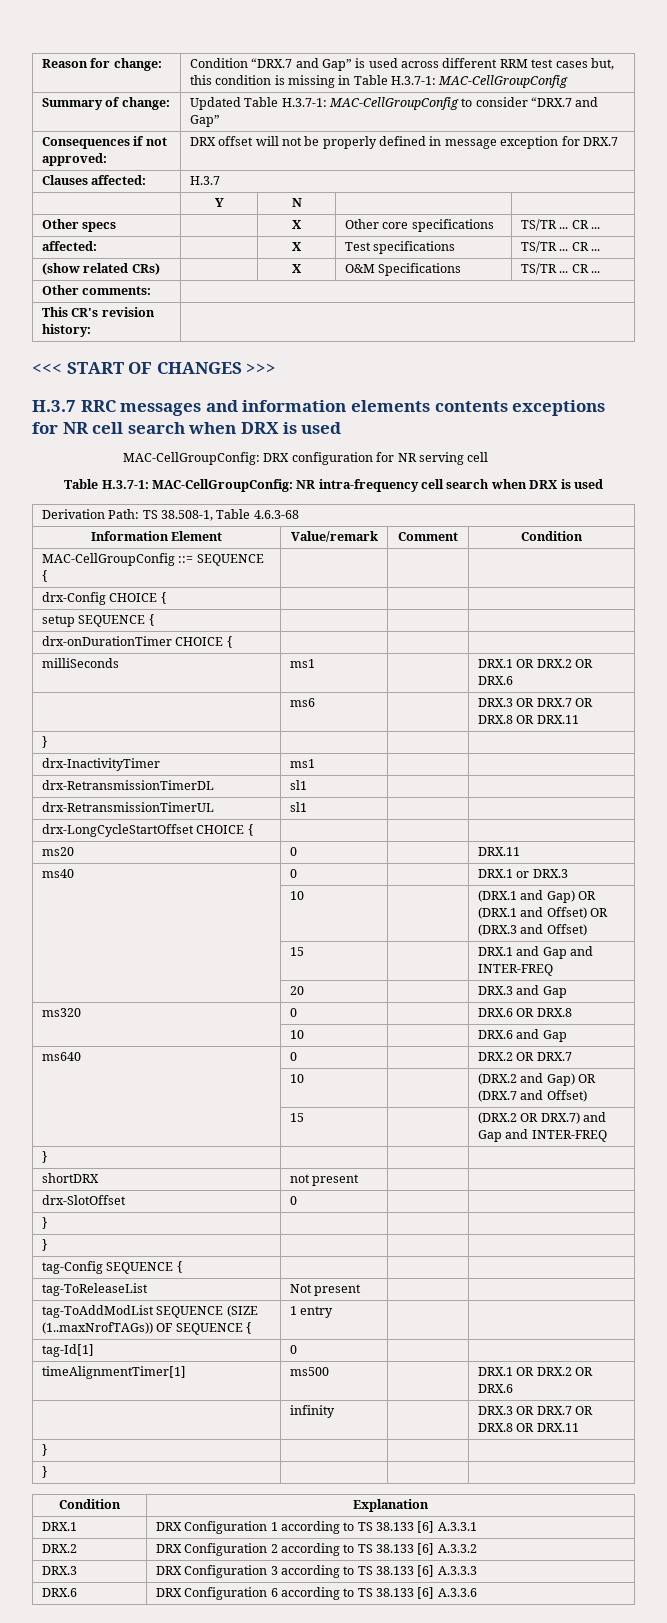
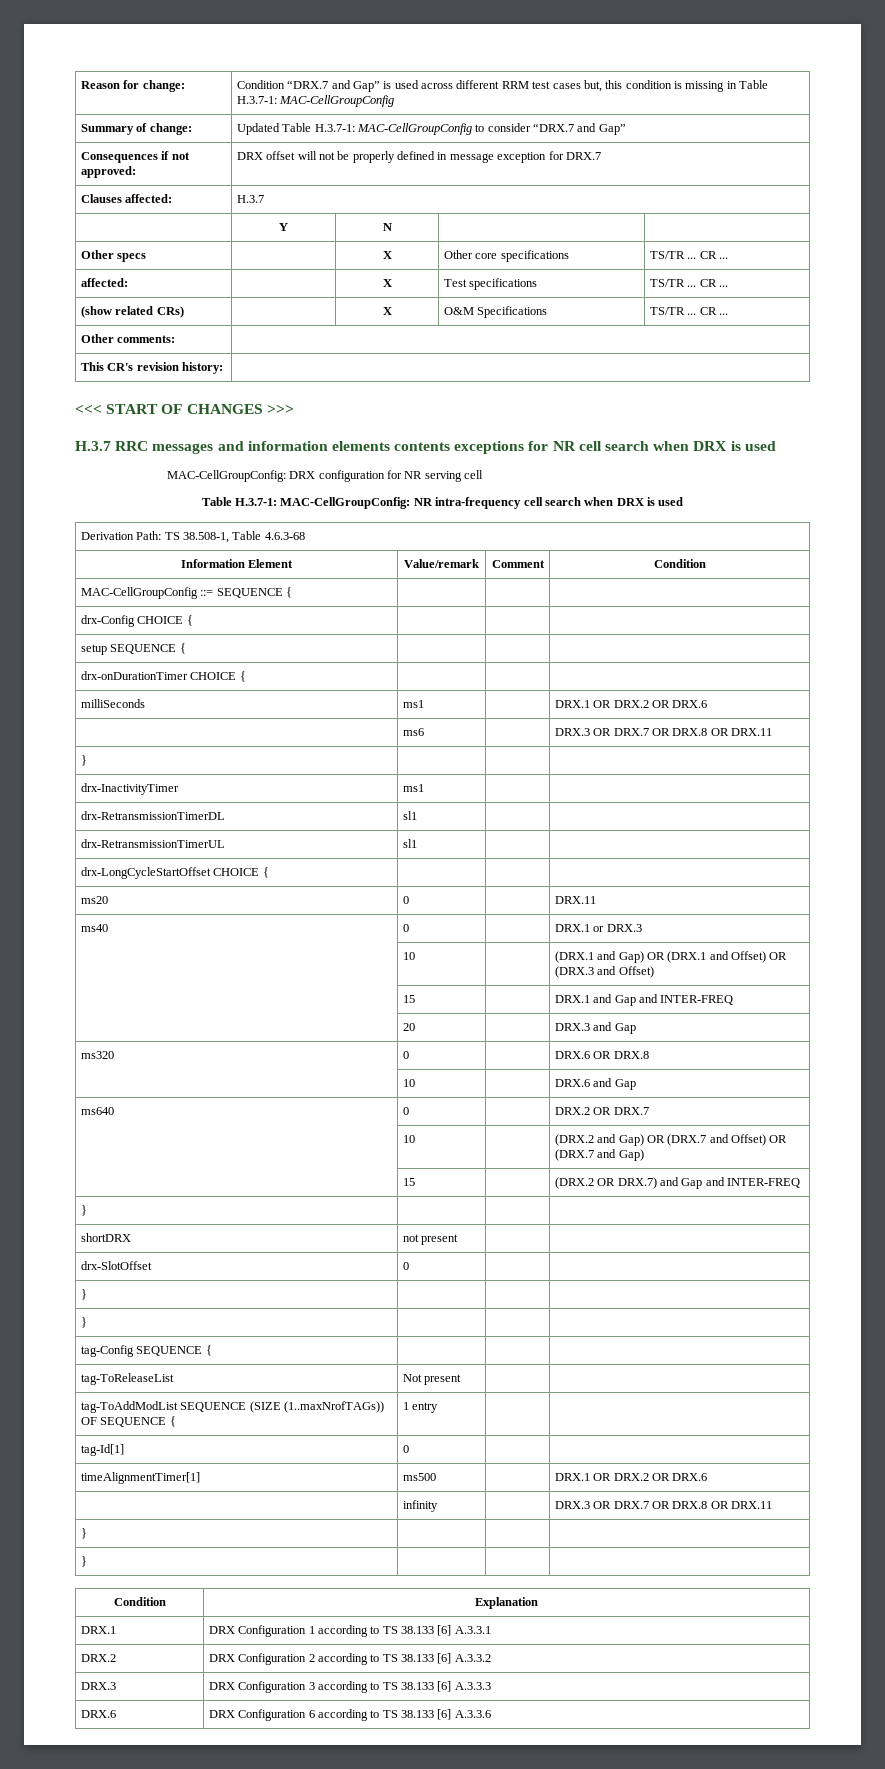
- | 10 | | (DRX.2 and Gap) OR (DRX.7 and Offset)
+ | 10 | | (DRX.2 and Gap) OR (DRX.7 and Offset) OR (DRX.7 and Gap)

